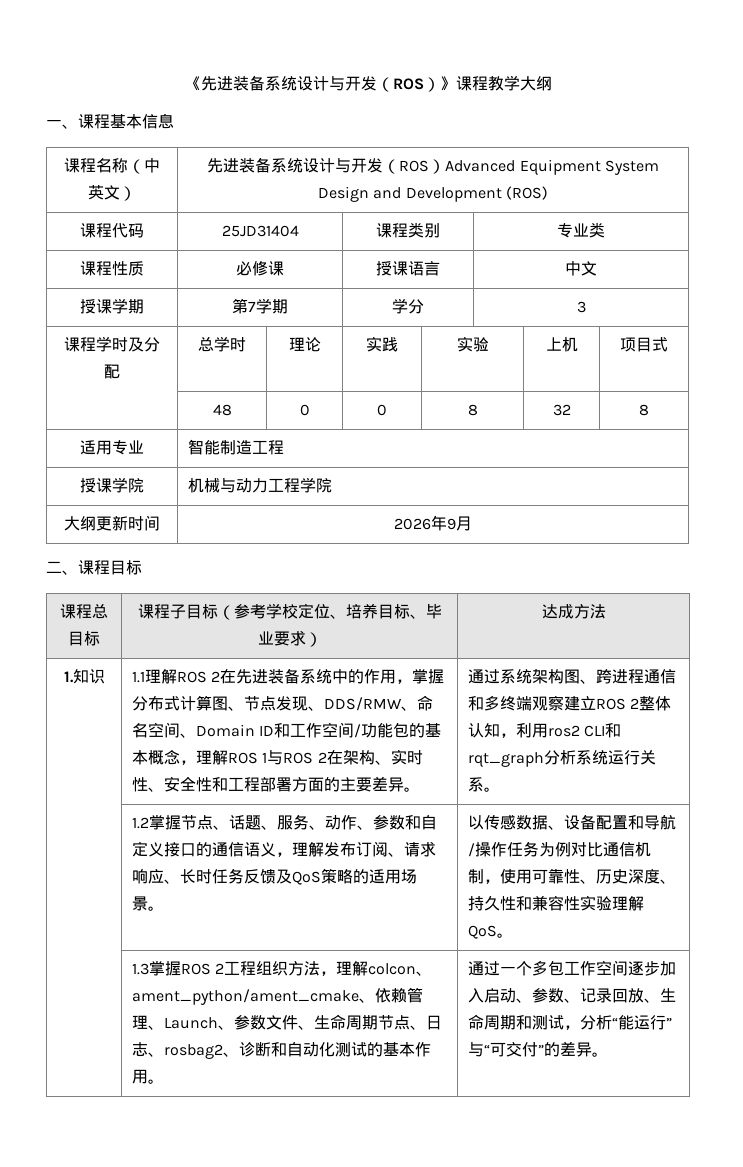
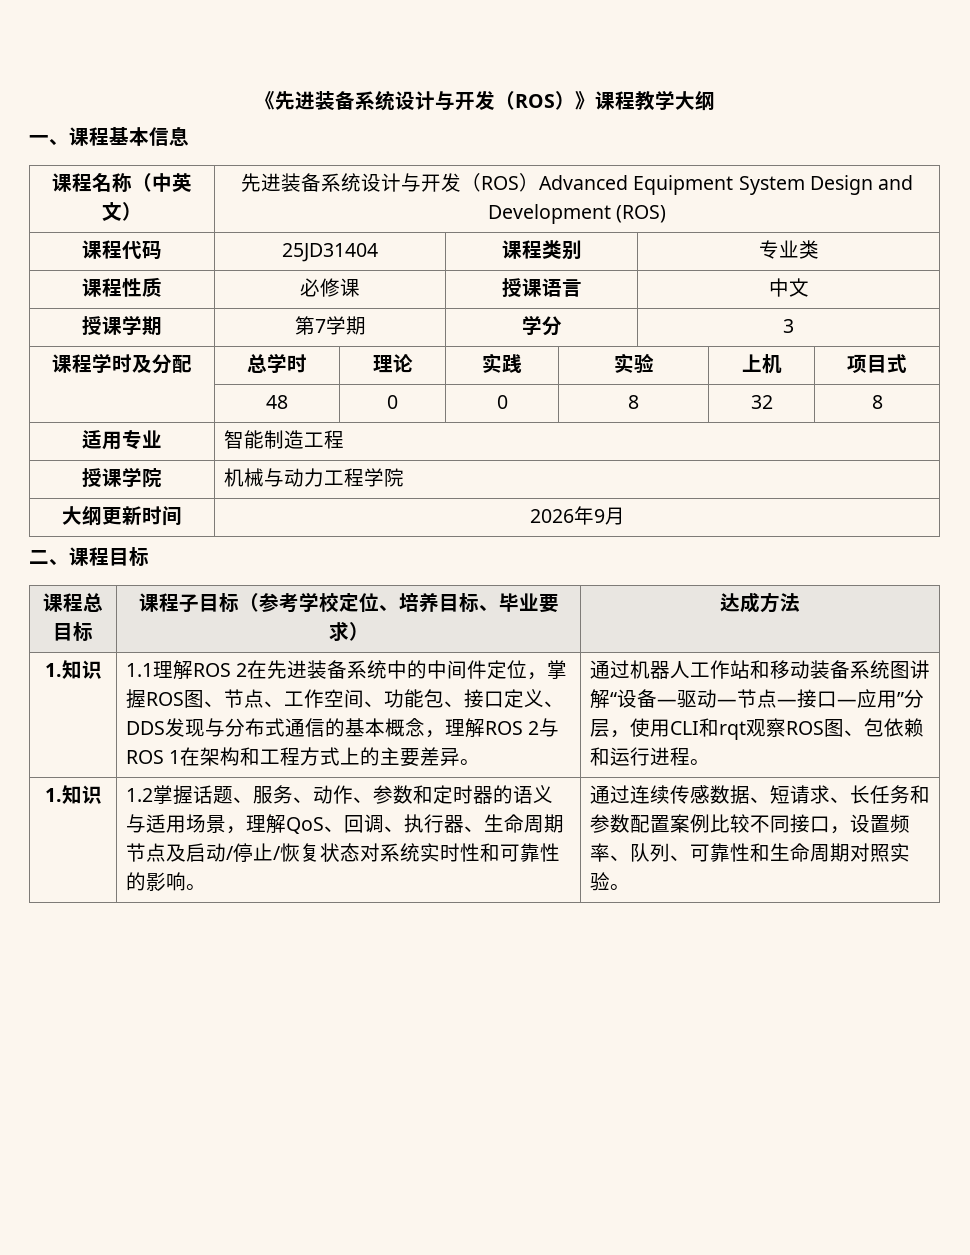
- 1.1理解ROS 2在先进装备系统中的作用，掌握分布式计算图、节点发现、DDS/RMW、命名空间、Domain ID和工作空间/功能包的基本概念，理解ROS 1与ROS 2在架构、实时性、安全性和工程部署方面的主要差异。 | 通过系统架构图、跨进程通信和多终端观察建立ROS 2整体认知，利用ros2 CLI和rqt_graph分析系统运行关系。
+ 1.1理解ROS 2在先进装备系统中的中间件定位，掌握ROS图、节点、工作空间、功能包、接口定义、DDS发现与分布式通信的基本概念，理解ROS 2与ROS 1在架构和工程方式上的主要差异。 | 通过机器人工作站和移动装备系统图讲解“设备—驱动—节点—接口—应用”分层，使用CLI和rqt观察ROS图、包依赖和运行进程。
+ 1.知识
- 1.2掌握节点、话题、服务、动作、参数和自定义接口的通信语义，理解发布订阅、请求响应、长时任务反馈及QoS策略的适用场景。 | 以传感数据、设备配置和导航/操作任务为例对比通信机制，使用可靠性、历史深度、持久性和兼容性实验理解QoS。
- | 1.3掌握ROS 2工程组织方法，理解colcon、ament_python/ament_cmake、依赖管理、Launch、参数文件、生命周期节点、日志、rosbag2、诊断和自动化测试的基本作用。 | 通过一个多包工作空间逐步加入启动、参数、记录回放、生命周期和测试，分析“能运行”与“可交付”的差异。
+ 1.2掌握话题、服务、动作、参数和定时器的语义与适用场景，理解QoS、回调、执行器、生命周期节点及启动/停止/恢复状态对系统实时性和可靠性的影响。 | 通过连续传感数据、短请求、长任务和参数配置案例比较不同接口，设置频率、队列、可靠性和生命周期对照实验。

